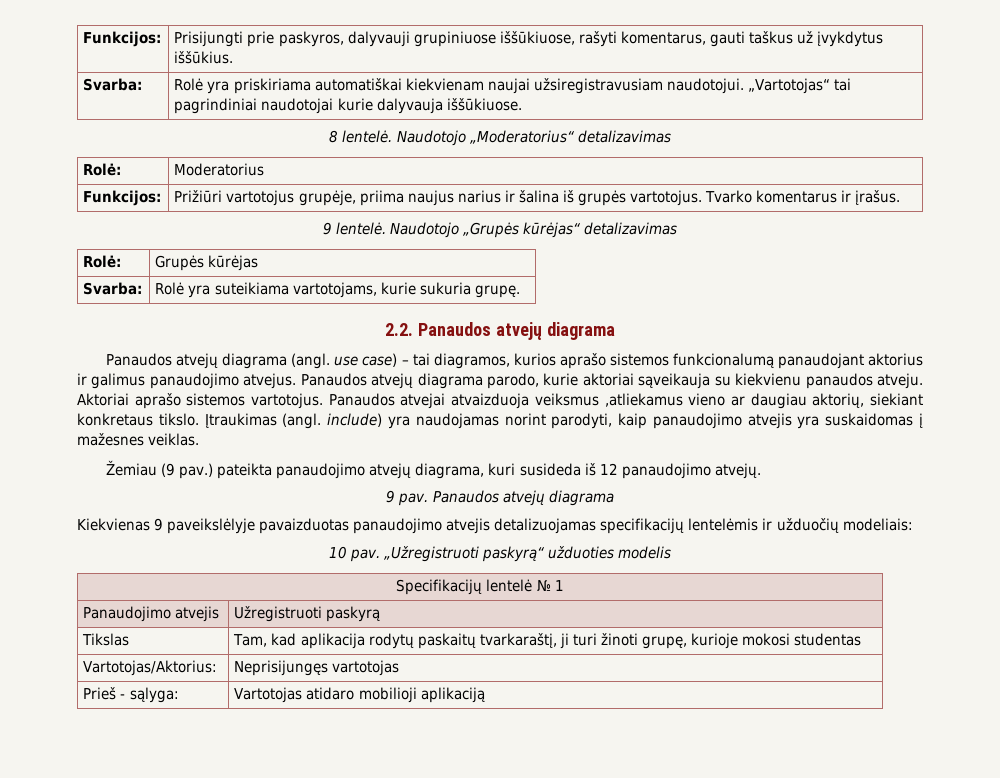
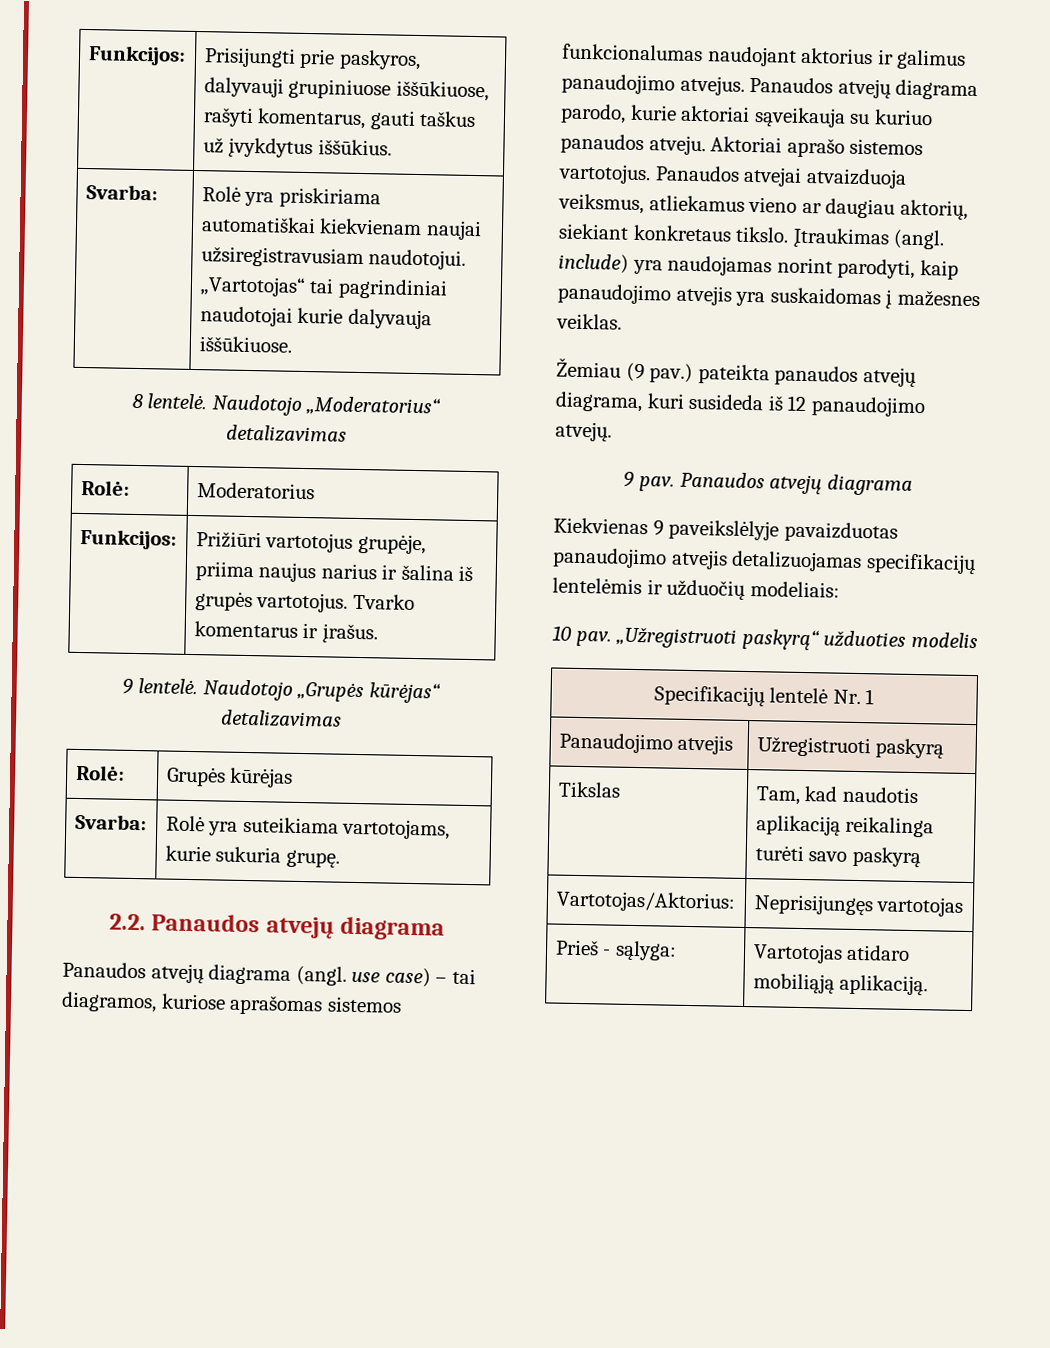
- Panaudos atvejų diagrama (angl. use case) – tai diagramos, kurios aprašo sistemos funkcionalumą panaudojant aktorius ir galimus panaudojimo atvejus.
+ Panaudos atvejų diagrama (angl. use case) – tai diagramos, kuriose aprašomas sistemos funkcionalumas naudojant aktorius ir galimus panaudojimo atvejus.
- Panaudos atvejų diagrama parodo, kurie aktoriai sąveikauja su kiekvienu panaudos atveju.
+ Panaudos atvejų diagrama parodo, kurie aktoriai sąveikauja su kuriuo panaudos atveju.
- Panaudos atvejai atvaizduoja veiksmus ,atliekamus vieno ar daugiau aktorių, siekiant konkretaus tikslo.
+ Panaudos atvejai atvaizduoja veiksmus, atliekamus vieno ar daugiau aktorių, siekiant konkretaus tikslo.
- Žemiau (9 pav.) pateikta panaudojimo atvejų diagrama, kuri susideda iš 12 panaudojimo atvejų.
+ Žemiau (9 pav.) pateikta panaudos atvejų diagrama, kuri susideda iš 12 panaudojimo atvejų.
- Specifikacijų lentelė № 1
+ Specifikacijų lentelė Nr. 1
- Tikslas | Tam, kad aplikacija rodytų paskaitų tvarkaraštį, ji turi žinoti grupę, kurioje mokosi studentas
+ Tikslas | Tam, kad naudotis aplikaciją reikalinga turėti savo paskyrą
- Prieš - sąlyga: | Vartotojas atidaro mobilioji aplikaciją
+ Prieš - sąlyga: | Vartotojas atidaro mobiliąją aplikaciją.

